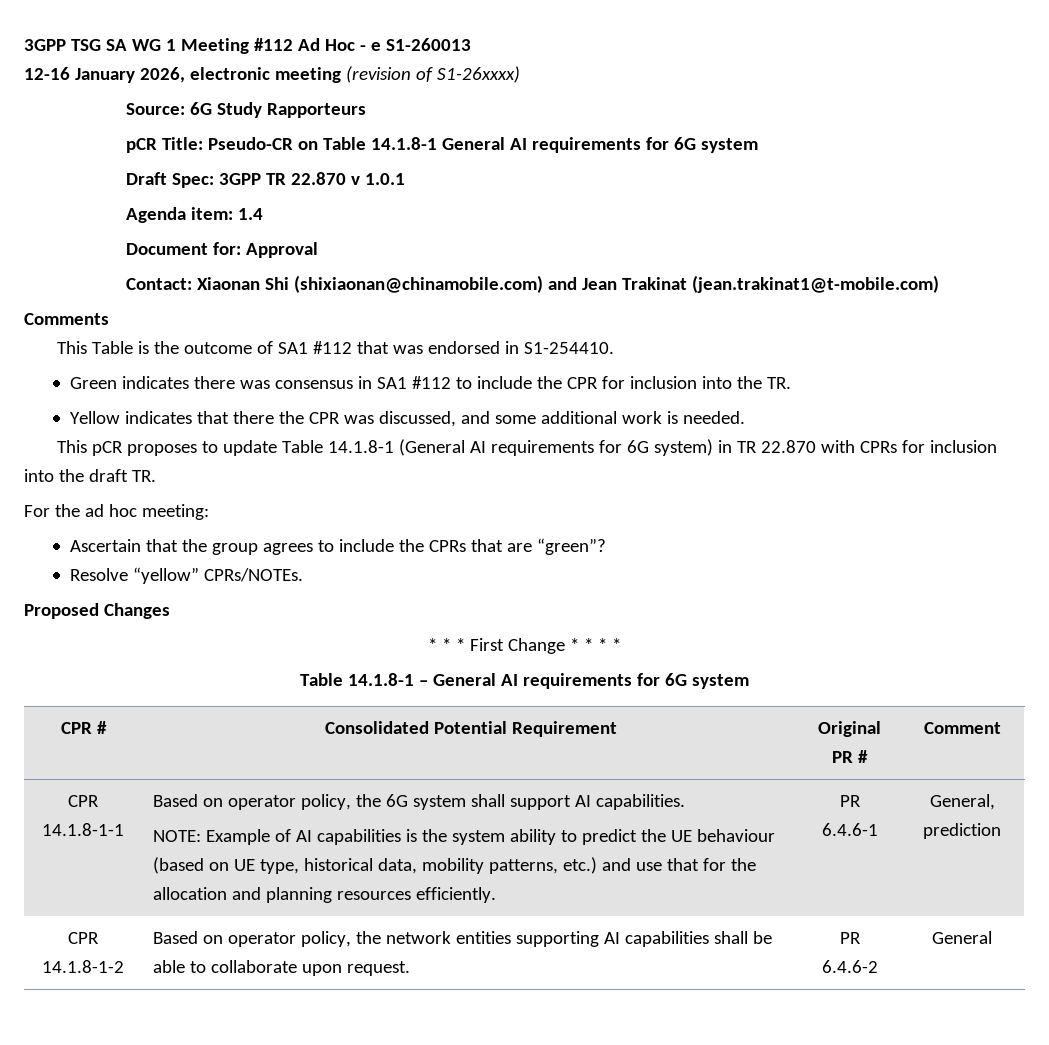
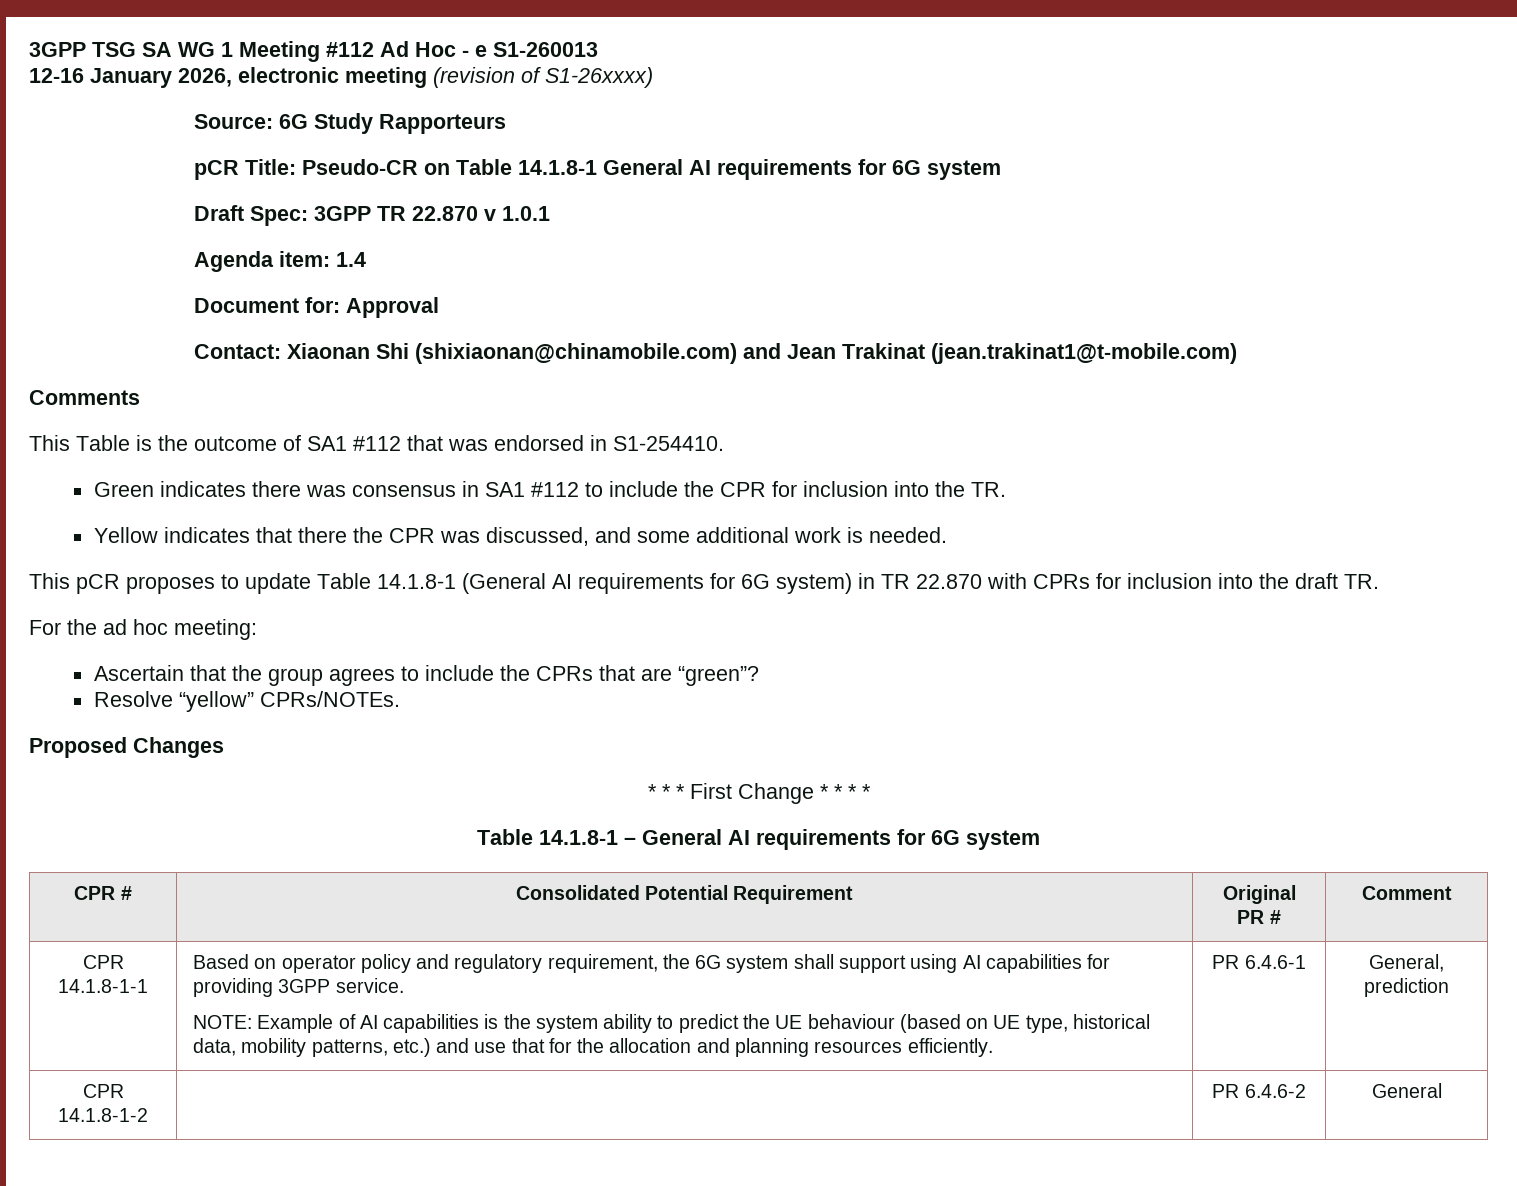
- Based on operator policy, the 6G system shall support AI capabilities.
+ Based on operator policy and regulatory requirement, the 6G system shall support using AI capabilities for providing 3GPP service.
- CPR 14.1.8-1-2 | Based on operator policy, the network entities supporting AI capabilities shall be able to collaborate upon request. | PR 6.4.6-2 | General
+ CPR 14.1.8-1-2 | | PR 6.4.6-2 | General

